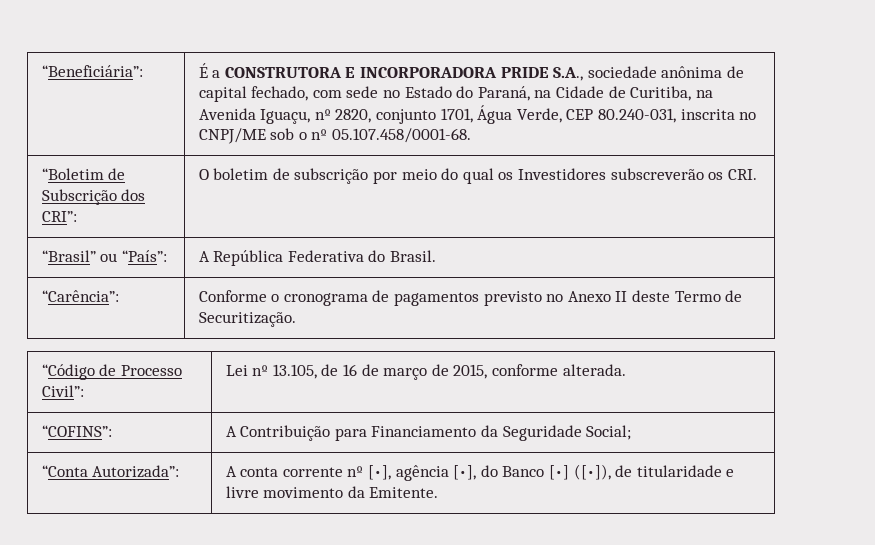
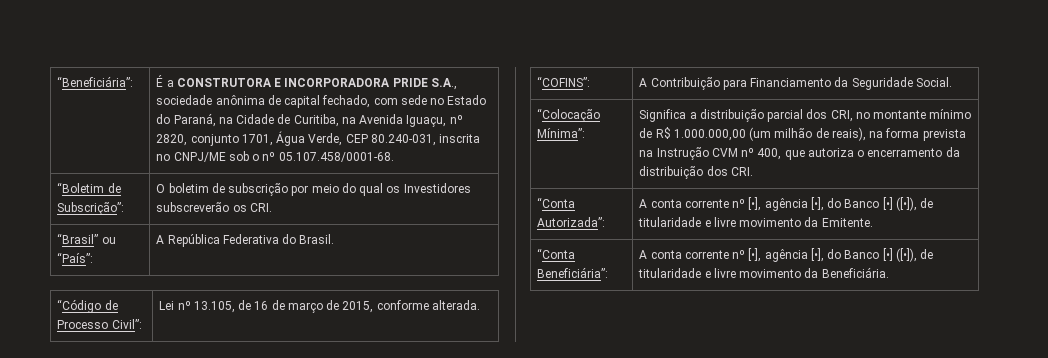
- “Boletim de Subscrição dos CRI”: | O boletim de subscrição por meio do qual os Investidores subscreverão os CRI.
+ “Boletim de Subscrição”: | O boletim de subscrição por meio do qual os Investidores subscreverão os CRI.
- “Carência”: | Conforme o cronograma de pagamentos previsto no Anexo II deste Termo de Securitização.
- “COFINS”: | A Contribuição para Financiamento da Seguridade Social;
+ “COFINS”: | A Contribuição para Financiamento da Seguridade Social.
+ “Colocação Mínima”: | Significa a distribuição parcial dos CRI, no montante mínimo de R$ 1.000.000,00 (um milhão de reais), na forma prevista na Instrução CVM nº 400, que autoriza o encerramento da distribuição dos CRI.
+ “Conta Beneficiária”: | A conta corrente nº [•], agência [•], do Banco [•] ([•]), de titularidade e livre movimento da Beneficiária.

